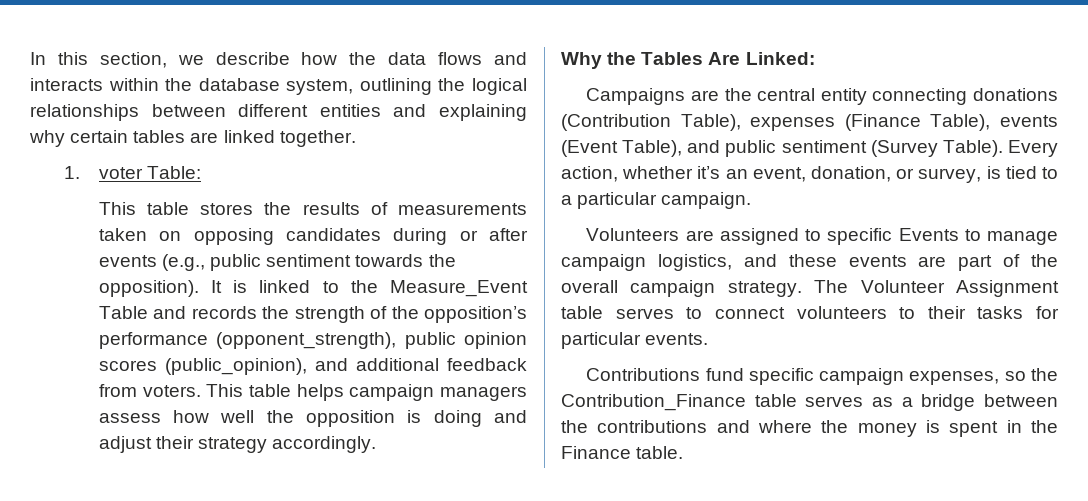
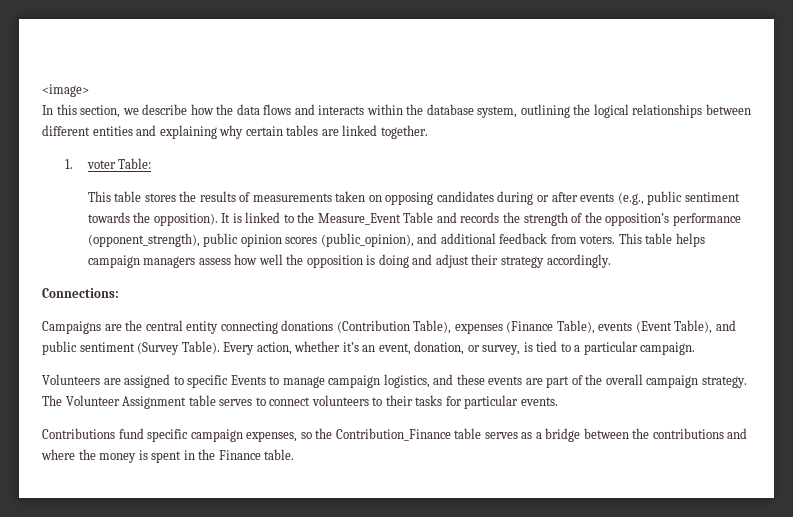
+ <image>
- Why the Tables Are Linked:
+ Connections:

